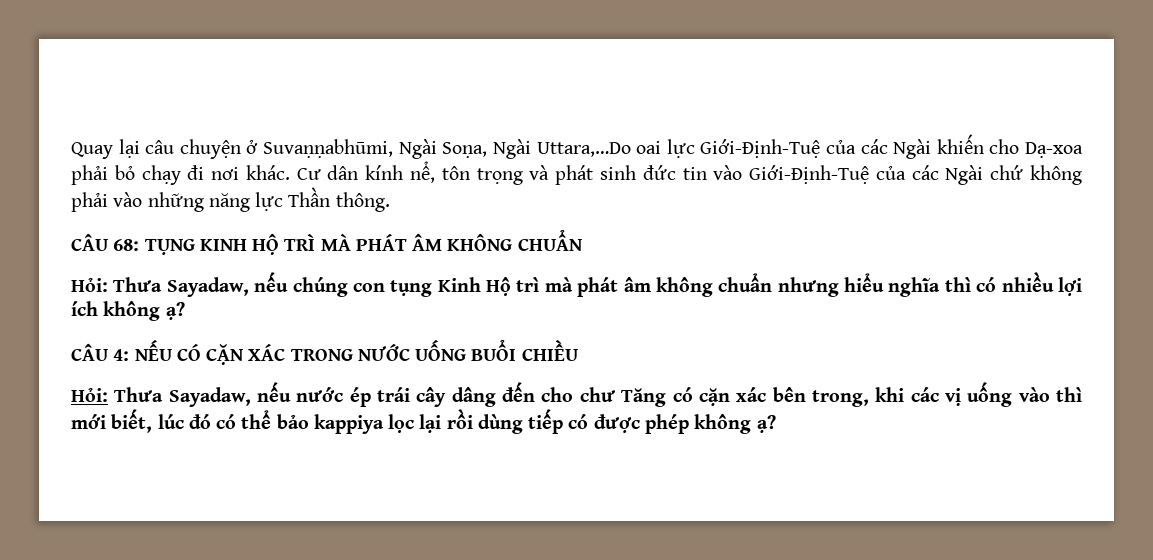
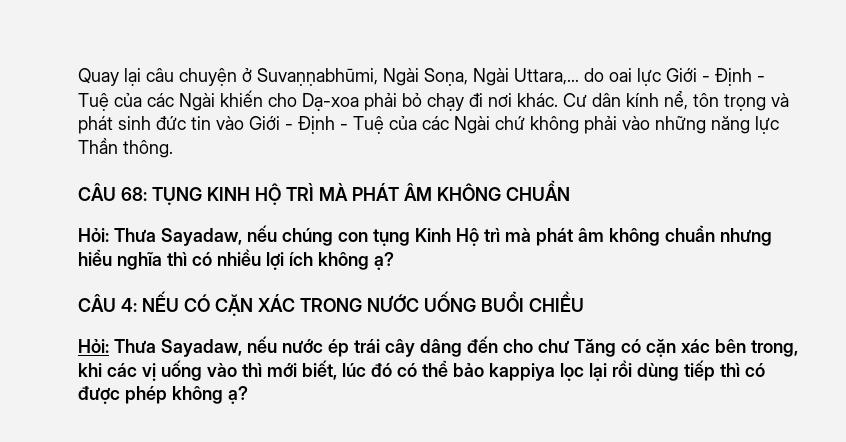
- Quay lại câu chuyện ở Suvaṇṇabhūmi, Ngài Soṇa, Ngài Uttara,…Do oai lực Giới-Định-Tuệ của các Ngài khiến cho Dạ-xoa phải bỏ chạy đi nơi khác.
+ Quay lại câu chuyện ở Suvaṇṇabhūmi, Ngài Soṇa, Ngài Uttara,… do oai lực Giới - Định - Tuệ của các Ngài khiến cho Dạ-xoa phải bỏ chạy đi nơi khác.
- Cư dân kính nể, tôn trọng và phát sinh đức tin vào Giới-Định-Tuệ của các Ngài chứ không phải vào những năng lực Thần thông.
+ Cư dân kính nể, tôn trọng và phát sinh đức tin vào Giới - Định - Tuệ của các Ngài chứ không phải vào những năng lực Thần thông.
- Hỏi: Thưa Sayadaw, nếu nước ép trái cây dâng đến cho chư Tăng có cặn xác bên trong, khi các vị uống vào thì mới biết, lúc đó có thể bảo kappiya lọc lại rồi dùng tiếp có được phép không ạ?
+ Hỏi: Thưa Sayadaw, nếu nước ép trái cây dâng đến cho chư Tăng có cặn xác bên trong, khi các vị uống vào thì mới biết, lúc đó có thể bảo kappiya lọc lại rồi dùng tiếp thì có được phép không ạ?

